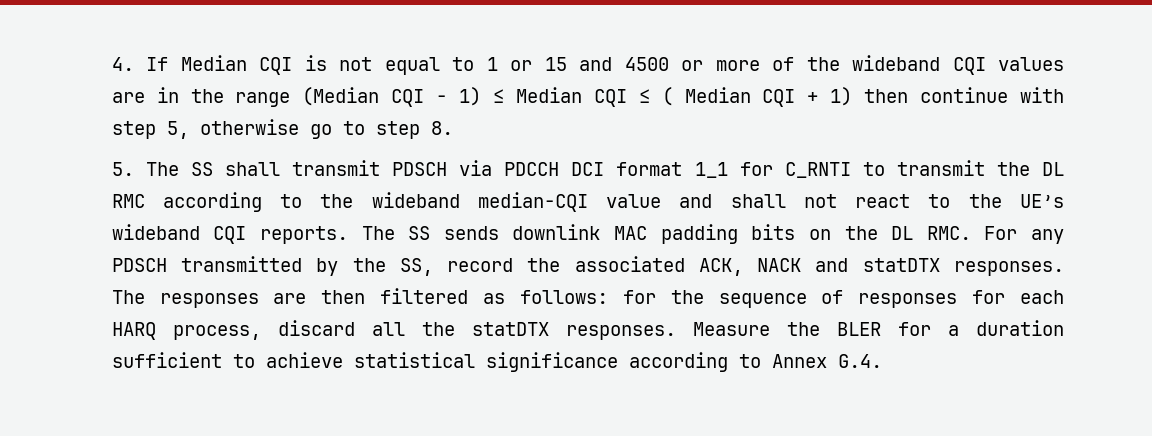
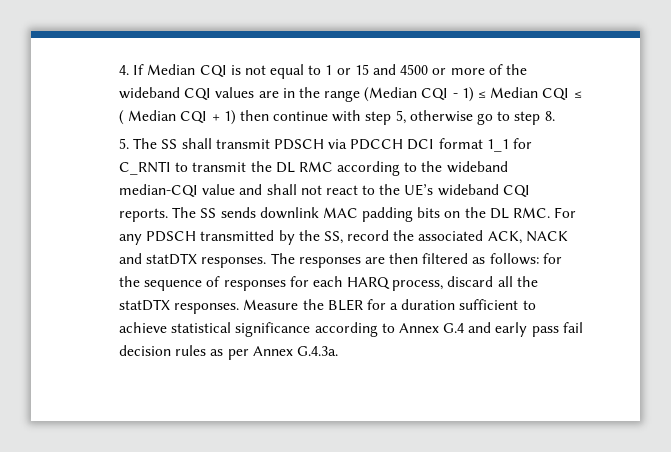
- Measure the BLER for a duration sufficient to achieve statistical significance according to Annex G.4.
+ Measure the BLER for a duration sufficient to achieve statistical significance according to Annex G.4 and early pass fail decision rules as per Annex G.4.3a.

